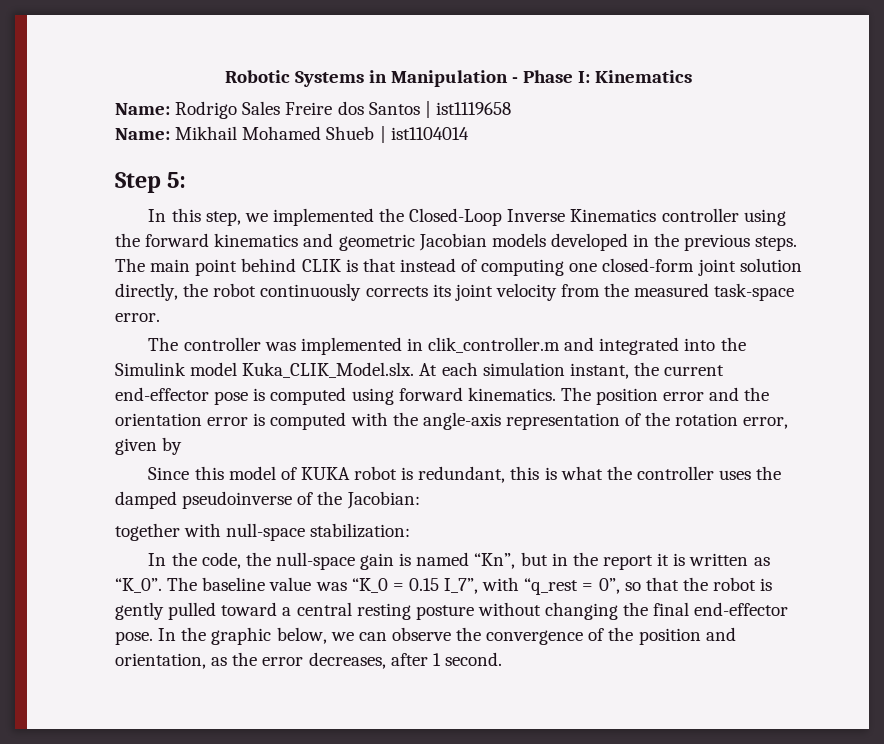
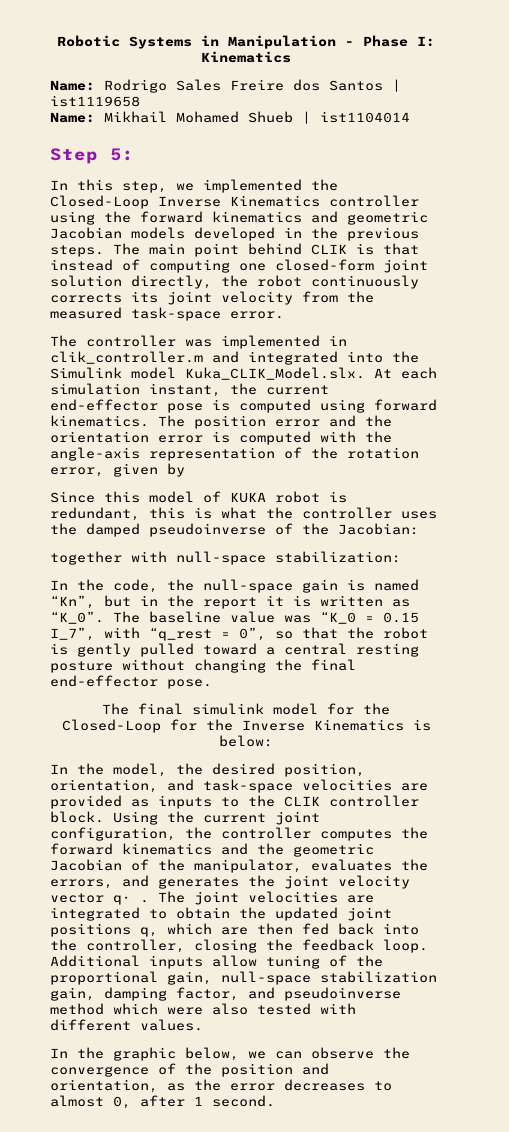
- The baseline value was “K_0 = 0.15 I_7”, with “q_rest = 0”, so that the robot is gently pulled toward a central resting posture without changing the final end-effector pose. In the graphic below, we can observe the convergence of the position and orientation, as the error decreases, after 1 second.
+ The baseline value was “K_0 = 0.15 I_7”, with “q_rest = 0”, so that the robot is gently pulled toward a central resting posture without changing the final end-effector pose.
+ The final simulink model for the Closed-Loop for the Inverse Kinematics is below:
+ In the model, the desired position, orientation, and task-space velocities are provided as inputs to the CLIK controller block. Using the current joint configuration, the controller computes the forward kinematics and the geometric Jacobian of the manipulator, evaluates the errors, and generates the joint velocity vector q· . The joint velocities are integrated to obtain the updated joint positions q, which are then fed back into the controller, closing the feedback loop. Additional inputs allow tuning of the proportional gain, null-space stabilization gain, damping factor, and pseudoinverse method which were also tested with different values.
+ In the graphic below, we can observe the convergence of the position and orientation, as the error decreases to almost 0, after 1 second.

